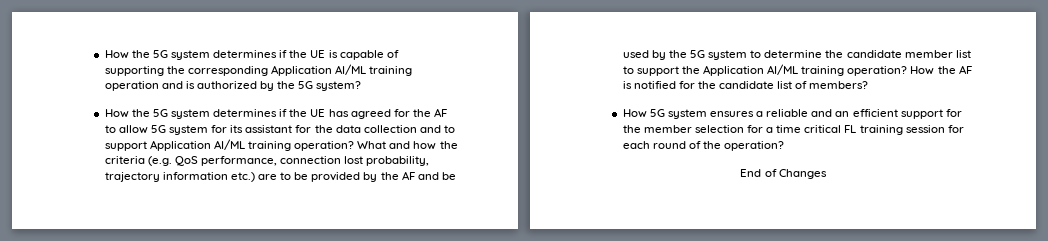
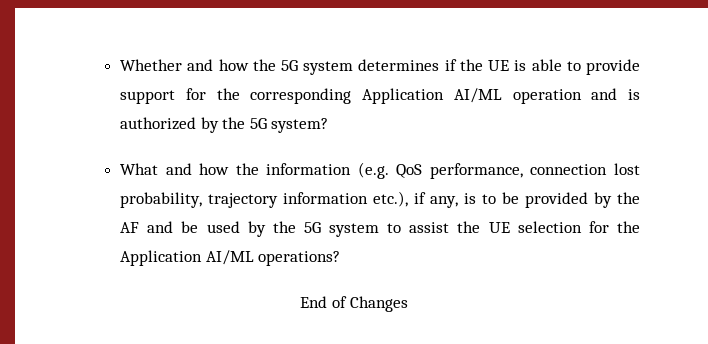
- How the 5G system determines if the UE is capable of supporting the corresponding Application AI/ML training operation and is authorized by the 5G system?
+ Whether and how the 5G system determines if the UE is able to provide support for the corresponding Application AI/ML operation and is authorized by the 5G system?
- How the 5G system determines if the UE has agreed for the AF to allow 5G system for its assistant for the data collection and to support Application AI/ML training operation? What and how the criteria (e.g. QoS performance, connection lost probability, trajectory information etc.) are to be provided by the AF and be used by the 5G system to determine the candidate member list to support the Application AI/ML training operation? How the AF is notified for the candidate list of members?
- How 5G system ensures a reliable and an efficient support for the member selection for a time critical FL training session for each round of the operation?
+ What and how the information (e.g. QoS performance, connection lost probability, trajectory information etc.), if any, is to be provided by the AF and be used by the 5G system to assist the UE selection for the Application AI/ML operations?

